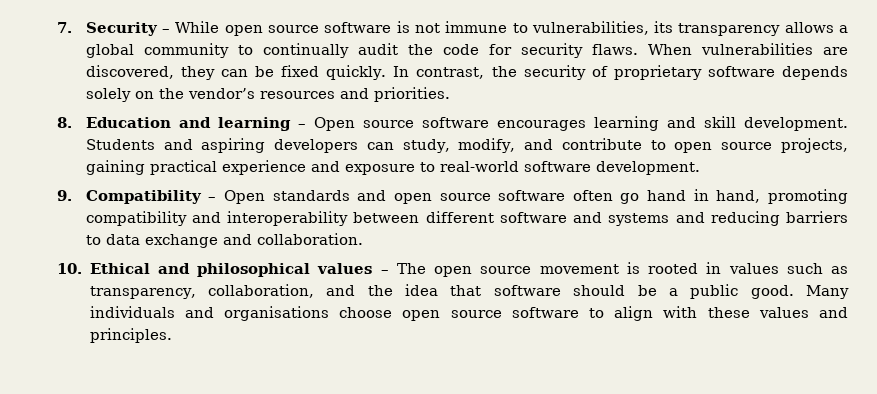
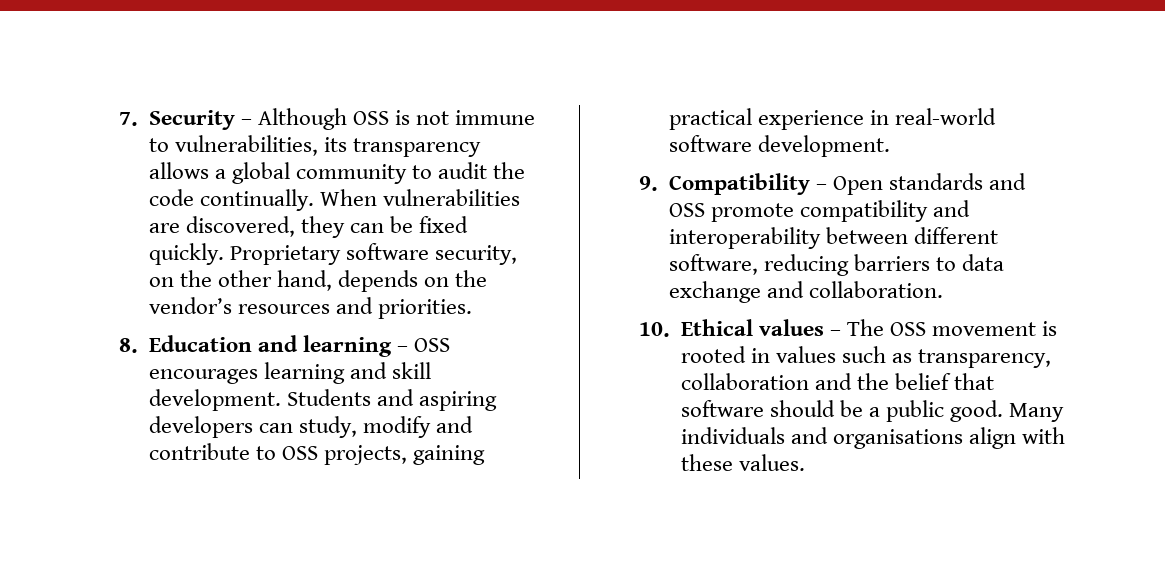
- 7. Security – While open source software is not immune to vulnerabilities, its transparency allows a global community to continually audit the code for security flaws.
+ 7. Security – Although OSS is not immune to vulnerabilities, its transparency allows a global community to audit the code continually.
- In contrast, the security of proprietary software depends solely on the vendor’s resources and priorities.
+ Proprietary software security, on the other hand, depends on the vendor’s resources and priorities.
- 8. Education and learning – Open source software encourages learning and skill development.
+ 8. Education and learning – OSS encourages learning and skill development.
- Students and aspiring developers can study, modify, and contribute to open source projects, gaining practical experience and exposure to real-world software development.
+ Students and aspiring developers can study, modify and contribute to OSS projects, gaining practical experience in real-world software development.
- 9. Compatibility – Open standards and open source software often go hand in hand, promoting compatibility and interoperability between different software and systems and reducing barriers to data exchange and collaboration.
+ 9. Compatibility – Open standards and OSS promote compatibility and interoperability between different software, reducing barriers to data exchange and collaboration.
- 10. Ethical and philosophical values – The open source movement is rooted in values such as transparency, collaboration, and the idea that software should be a public good.
+ 10. Ethical values – The OSS movement is rooted in values such as transparency, collaboration and the belief that software should be a public good.
- Many individuals and organisations choose open source software to align with these values and principles.
+ Many individuals and organisations align with these values.

